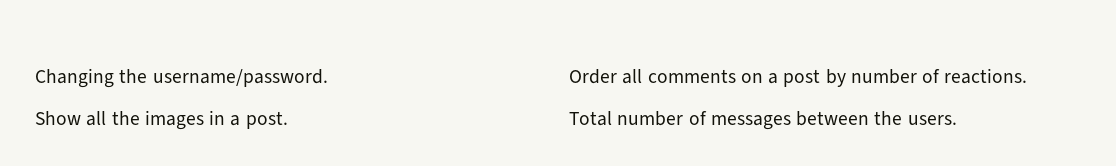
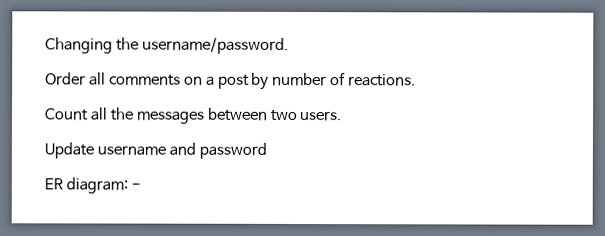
- Show all the images in a post.
- Total number of messages between the users.
+ Count all the messages between two users.
+ Update username and password
+ ER diagram: -

